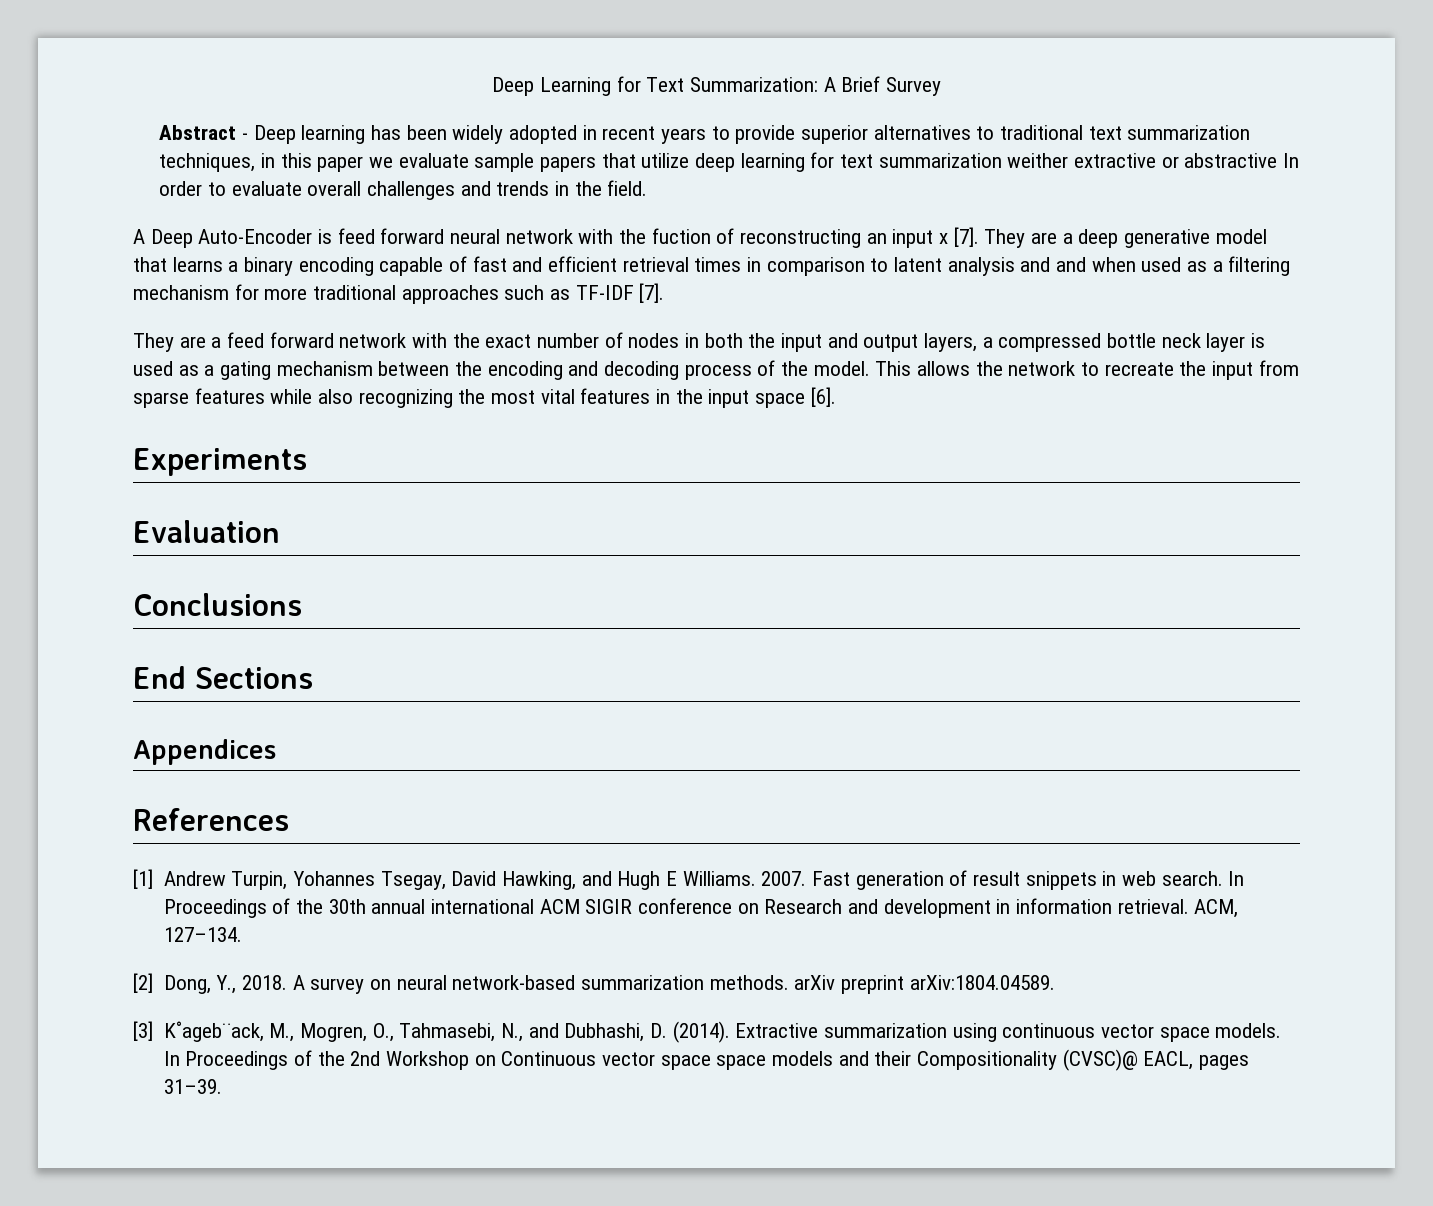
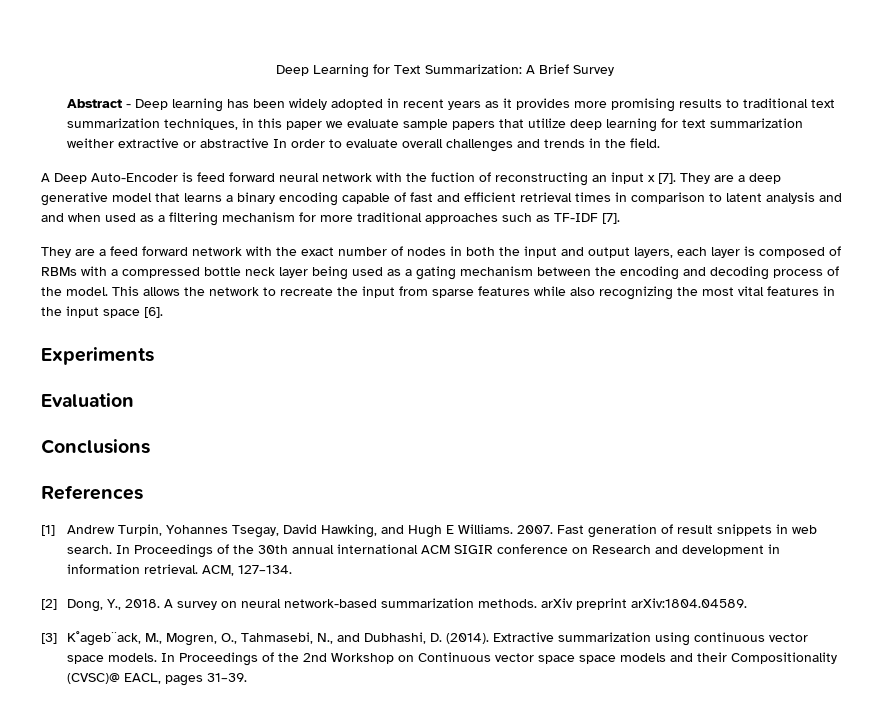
- Abstract - Deep learning has been widely adopted in recent years to provide superior alternatives to traditional text summarization techniques, in this paper we evaluate sample papers that utilize deep learning for text summarization weither extractive or abstractive In order to evaluate overall challenges and trends in the field.
+ Abstract - Deep learning has been widely adopted in recent years as it provides more promising results to traditional text summarization techniques, in this paper we evaluate sample papers that utilize deep learning for text summarization weither extractive or abstractive In order to evaluate overall challenges and trends in the field.
- They are a feed forward network with the exact number of nodes in both the input and output layers, a compressed bottle neck layer is used as a gating mechanism between the encoding and decoding process of the model.
+ They are a feed forward network with the exact number of nodes in both the input and output layers, each layer is composed of RBMs with a compressed bottle neck layer being used as a gating mechanism between the encoding and decoding process of the model.
- End Sections
- Appendices

